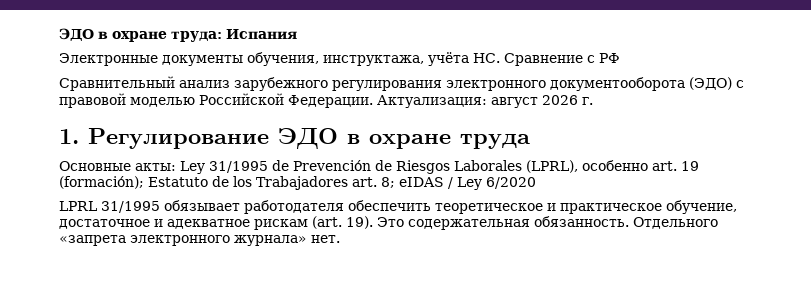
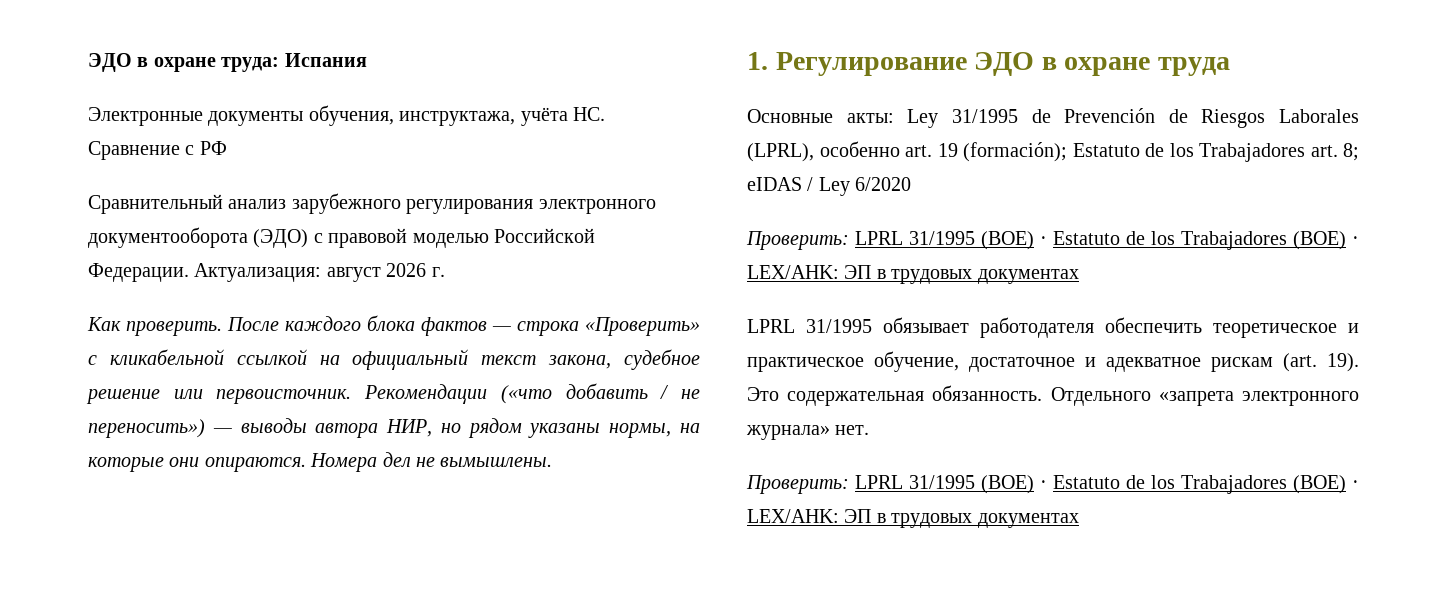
+ Как проверить. После каждого блока фактов — строка «Проверить» с кликабельной ссылкой на официальный текст закона, судебное решение или первоисточник. Рекомендации («что добавить / не переносить») — выводы автора НИР, но рядом указаны нормы, на которые они опираются. Номера дел не вымышлены.
  Основные акты: Ley 31/1995 de Prevención de Riesgos Laborales (LPRL), особенно art. 19 (formación); Estatuto de los Trabajadores art. 8; eIDAS / Ley 6/2020
+ Проверить: LPRL 31/1995 (BOE) · Estatuto de los Trabajadores (BOE) · LEX/AHK: ЭП в трудовых документах
  Отдельного «запрета электронного журнала» нет.
+ Проверить: LPRL 31/1995 (BOE) · Estatuto de los Trabajadores (BOE) · LEX/AHK: ЭП в трудовых документах

